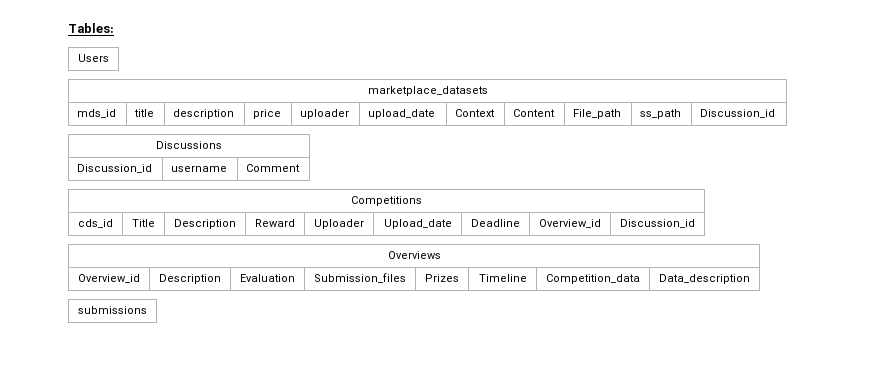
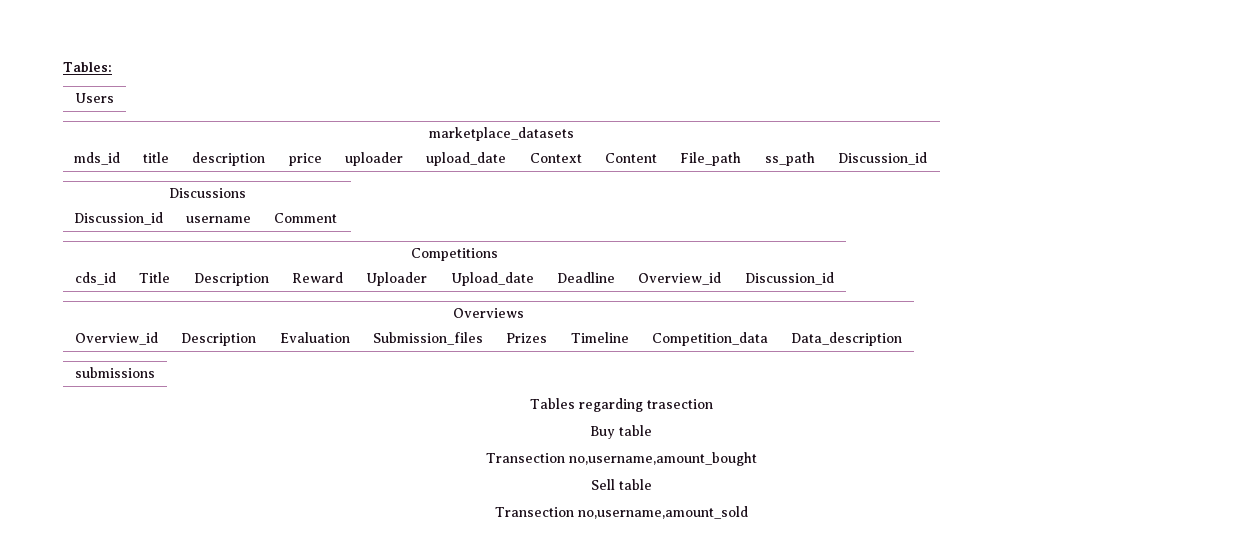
+ Tables regarding trasection
+ Buy table
+ Transection no,username,amount_bought
+ Sell table
+ Transection no,username,amount_sold

